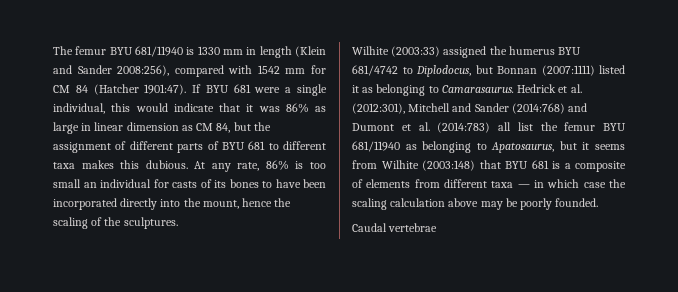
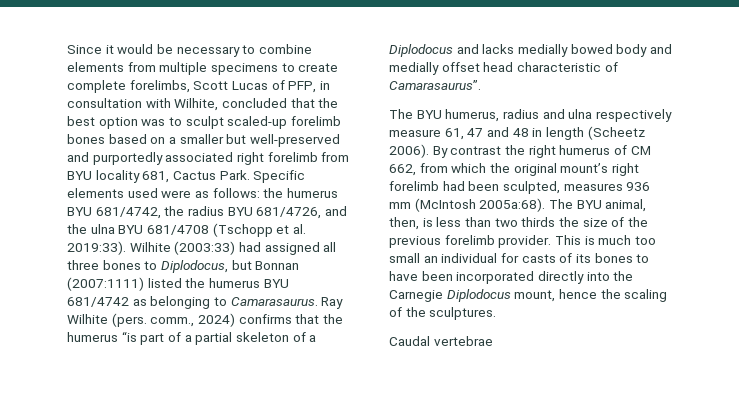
- The femur BYU 681/11940 is 1330 mm in length (Klein and Sander 2008:256), compared with 1542 mm for CM 84 (Hatcher 1901:47). If BYU 681 were a single individual, this would indicate that it was 86% as large in linear dimension as CM 84, but the assignment of different parts of BYU 681 to different taxa makes this dubious. At any rate, 86% is too small an individual for casts of its bones to have been incorporated directly into the mount, hence the scaling of the sculptures.
+ Since it would be necessary to combine elements from multiple specimens to create complete forelimbs, Scott Lucas of PFP, in consultation with Wilhite, concluded that the best option was to sculpt scaled-up forelimb bones based on a smaller but well-preserved and purportedly associated right forelimb from BYU locality 681, Cactus Park. Specific elements used were as follows: the humerus BYU 681/4742, the radius BYU 681/4726, and the ulna BYU 681/4708 (Tschopp et al. 2019:33). Wilhite (2003:33) had assigned all three bones to Diplodocus, but Bonnan (2007:1111) listed the humerus BYU 681/4742 as belonging to Camarasaurus. Ray Wilhite (pers. comm., 2024) confirms that the humerus “is part of a partial skeleton of a Diplodocus and lacks medially bowed body and medially offset head characteristic of Camarasaurus”.
+ The BYU humerus, radius and ulna respectively measure 61, 47 and 48 in length (Scheetz 2006). By contrast the right humerus of CM 662, from which the original mount’s right forelimb had been sculpted, measures 936 mm (McIntosh 2005a:68). The BYU animal, then, is less than two thirds the size of the previous forelimb provider. This is much too small an individual for casts of its bones to have been incorporated directly into the Carnegie Diplodocus mount, hence the scaling of the sculptures.
- Wilhite (2003:33) assigned the humerus BYU 681/4742 to Diplodocus, but Bonnan (2007:1111) listed it as belonging to Camarasaurus. Hedrick et al. (2012:301), Mitchell and Sander (2014:768) and Dumont et al. (2014:783) all list the femur BYU 681/11940 as belonging to Apatosaurus, but it seems from Wilhite (2003:148) that BYU 681 is a composite of elements from different taxa — in which case the scaling calculation above may be poorly founded.

